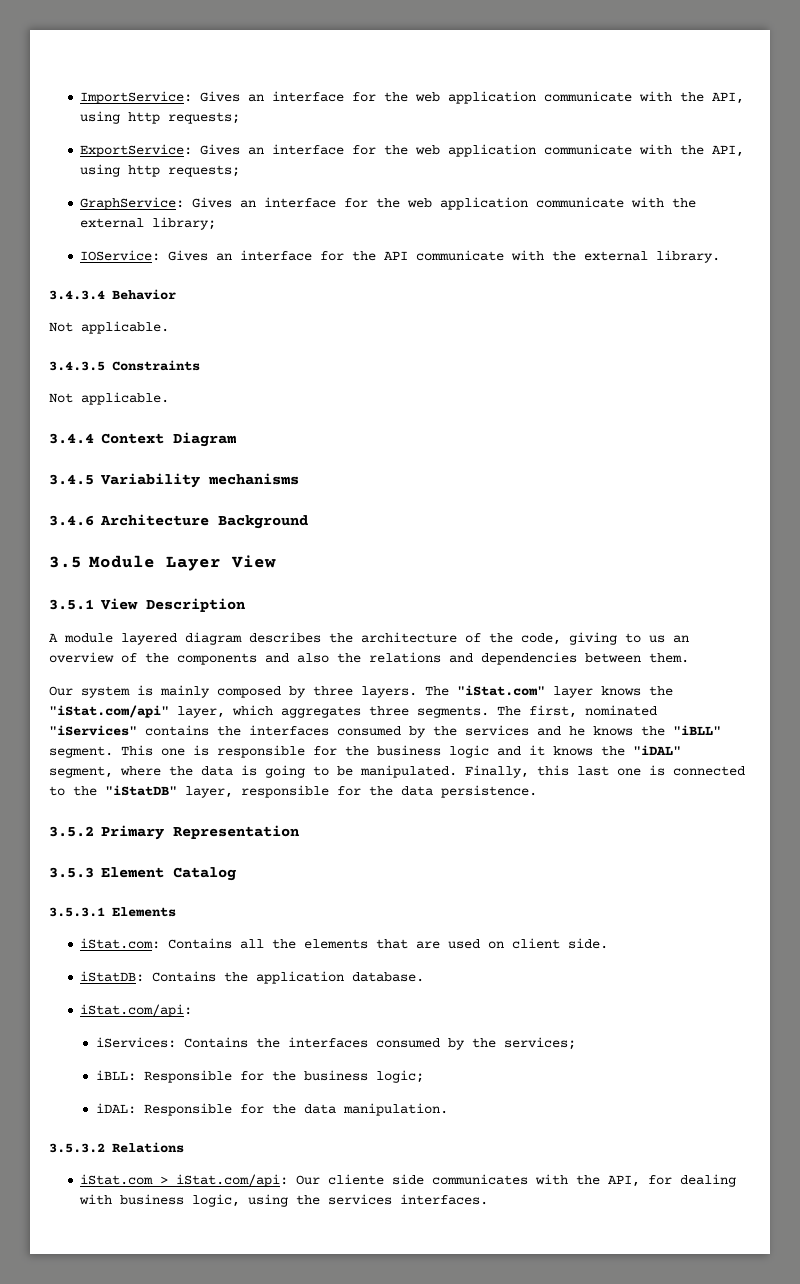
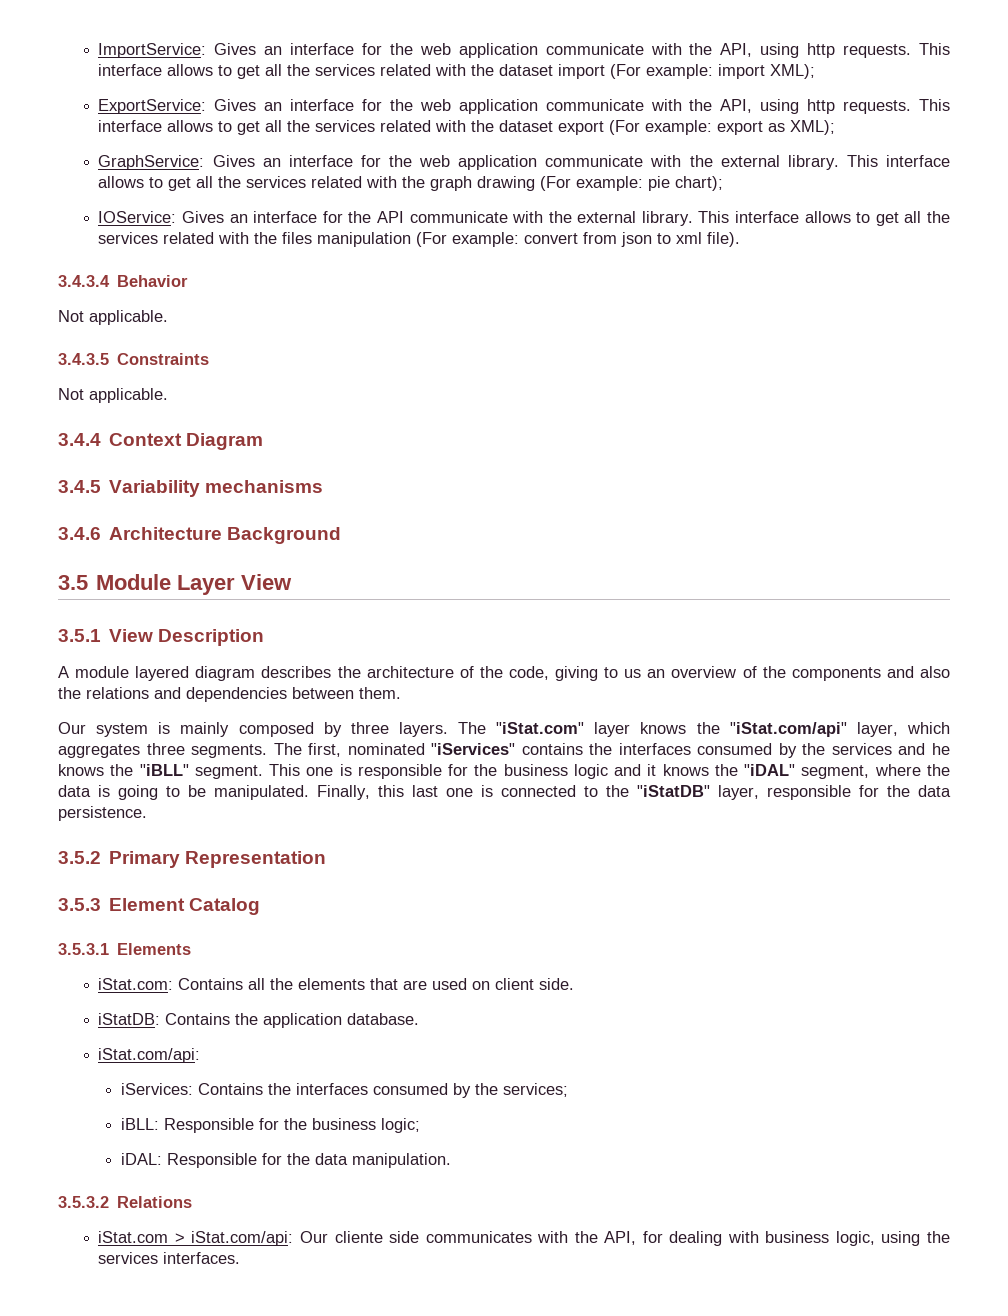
- ImportService: Gives an interface for the web application communicate with the API, using http requests;
+ ImportService: Gives an interface for the web application communicate with the API, using http requests. This interface allows to get all the services related with the dataset import (For example: import XML);
- ExportService: Gives an interface for the web application communicate with the API, using http requests;
+ ExportService: Gives an interface for the web application communicate with the API, using http requests. This interface allows to get all the services related with the dataset export (For example: export as XML);
- GraphService: Gives an interface for the web application communicate with the external library;
+ GraphService: Gives an interface for the web application communicate with the external library. This interface allows to get all the services related with the graph drawing (For example: pie chart);
+ This interface allows to get all the services related with the files manipulation (For example: convert from json to xml file).

